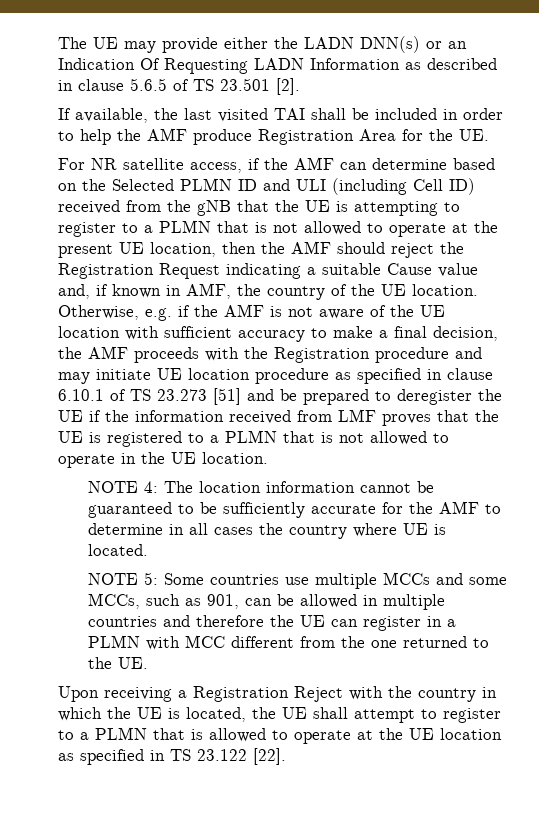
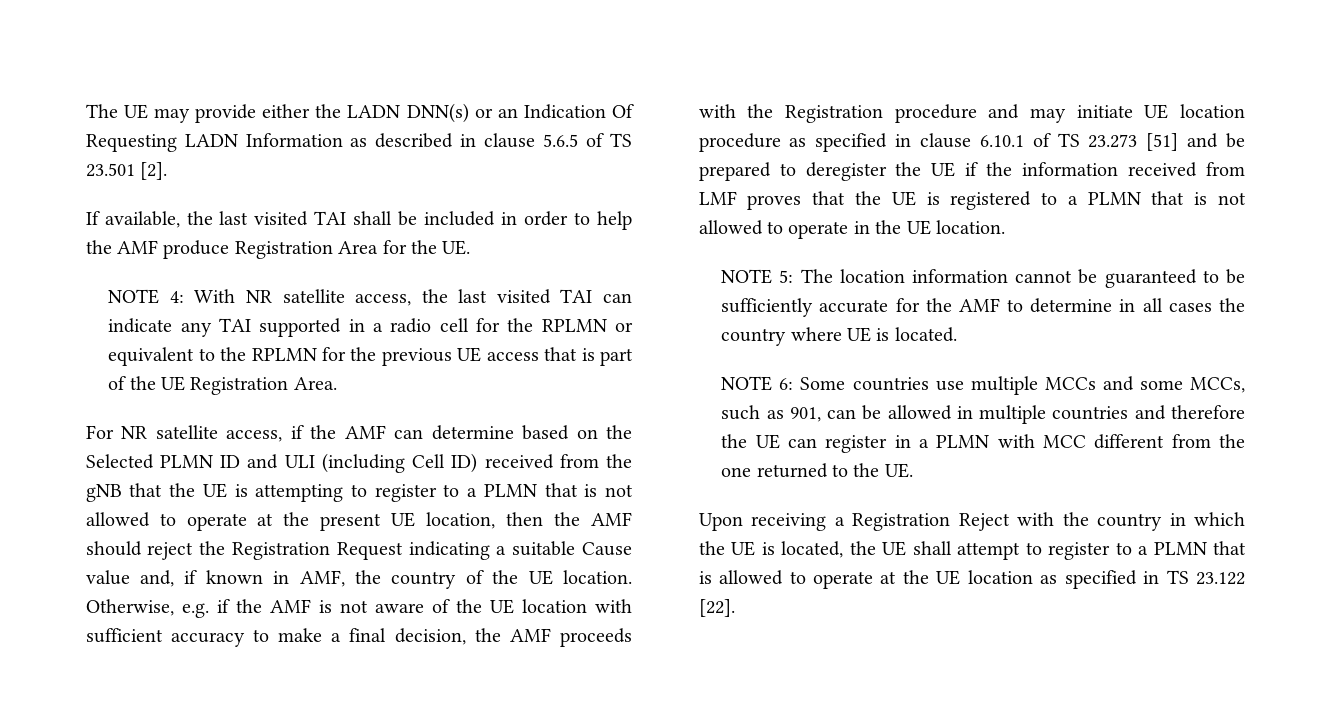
+ NOTE 4: With NR satellite access, the last visited TAI can indicate any TAI supported in a radio cell for the RPLMN or equivalent to the RPLMN for the previous UE access that is part of the UE Registration Area.
- NOTE 4: The location information cannot be guaranteed to be sufficiently accurate for the AMF to determine in all cases the country where UE is located.
+ NOTE 5: The location information cannot be guaranteed to be sufficiently accurate for the AMF to determine in all cases the country where UE is located.
- NOTE 5: Some countries use multiple MCCs and some MCCs, such as 901, can be allowed in multiple countries and therefore the UE can register in a PLMN with MCC different from the one returned to the UE.
+ NOTE 6: Some countries use multiple MCCs and some MCCs, such as 901, can be allowed in multiple countries and therefore the UE can register in a PLMN with MCC different from the one returned to the UE.

